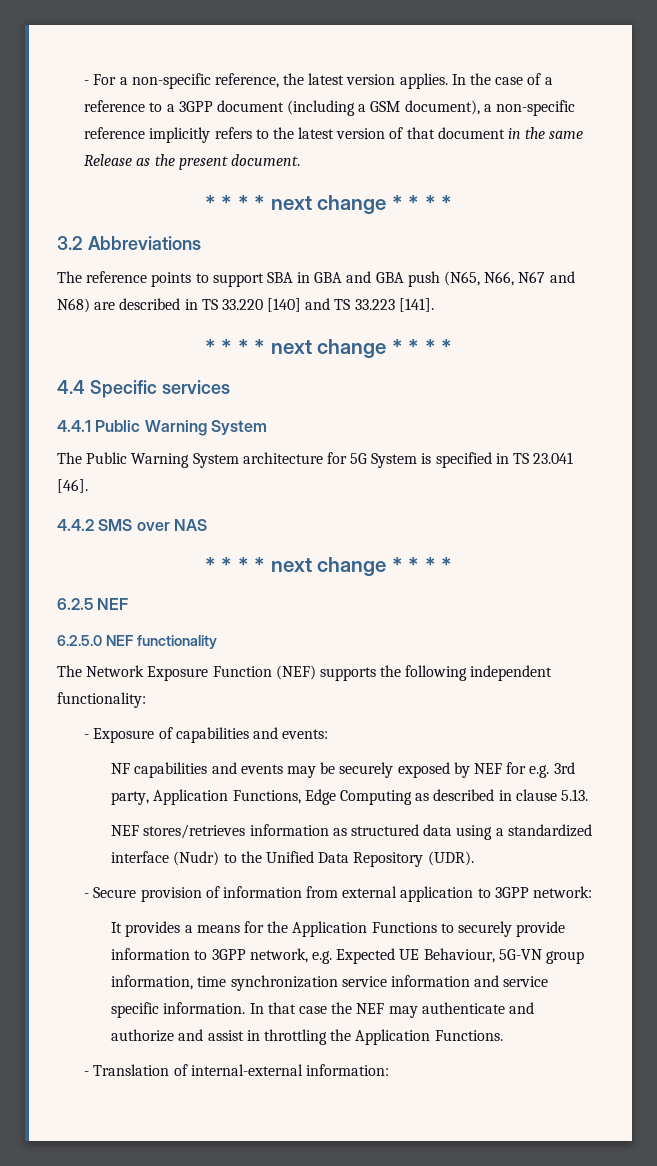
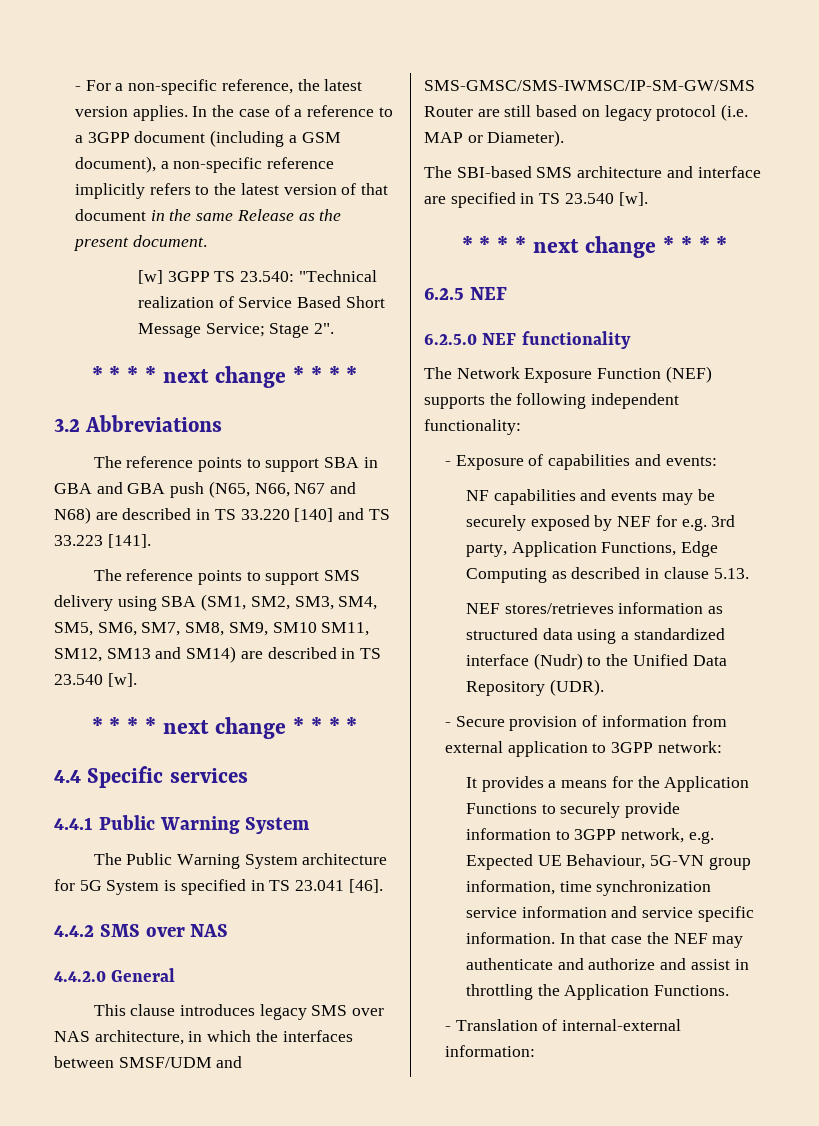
+ [w] 3GPP TS 23.540: "Technical realization of Service Based Short Message Service; Stage 2".
+ The reference points to support SMS delivery using SBA (SM1, SM2, SM3, SM4, SM5, SM6, SM7, SM8, SM9, SM10 SM11, SM12, SM13 and SM14) are described in TS 23.540 [w].
+ 4.4.2.0 General
+ This clause introduces legacy SMS over NAS architecture, in which the interfaces between SMSF/UDM and SMS-GMSC/SMS-IWMSC/IP-SM-GW/SMS Router are still based on legacy protocol (i.e. MAP or Diameter).
+ The SBI-based SMS architecture and interface are specified in TS 23.540 [w].

